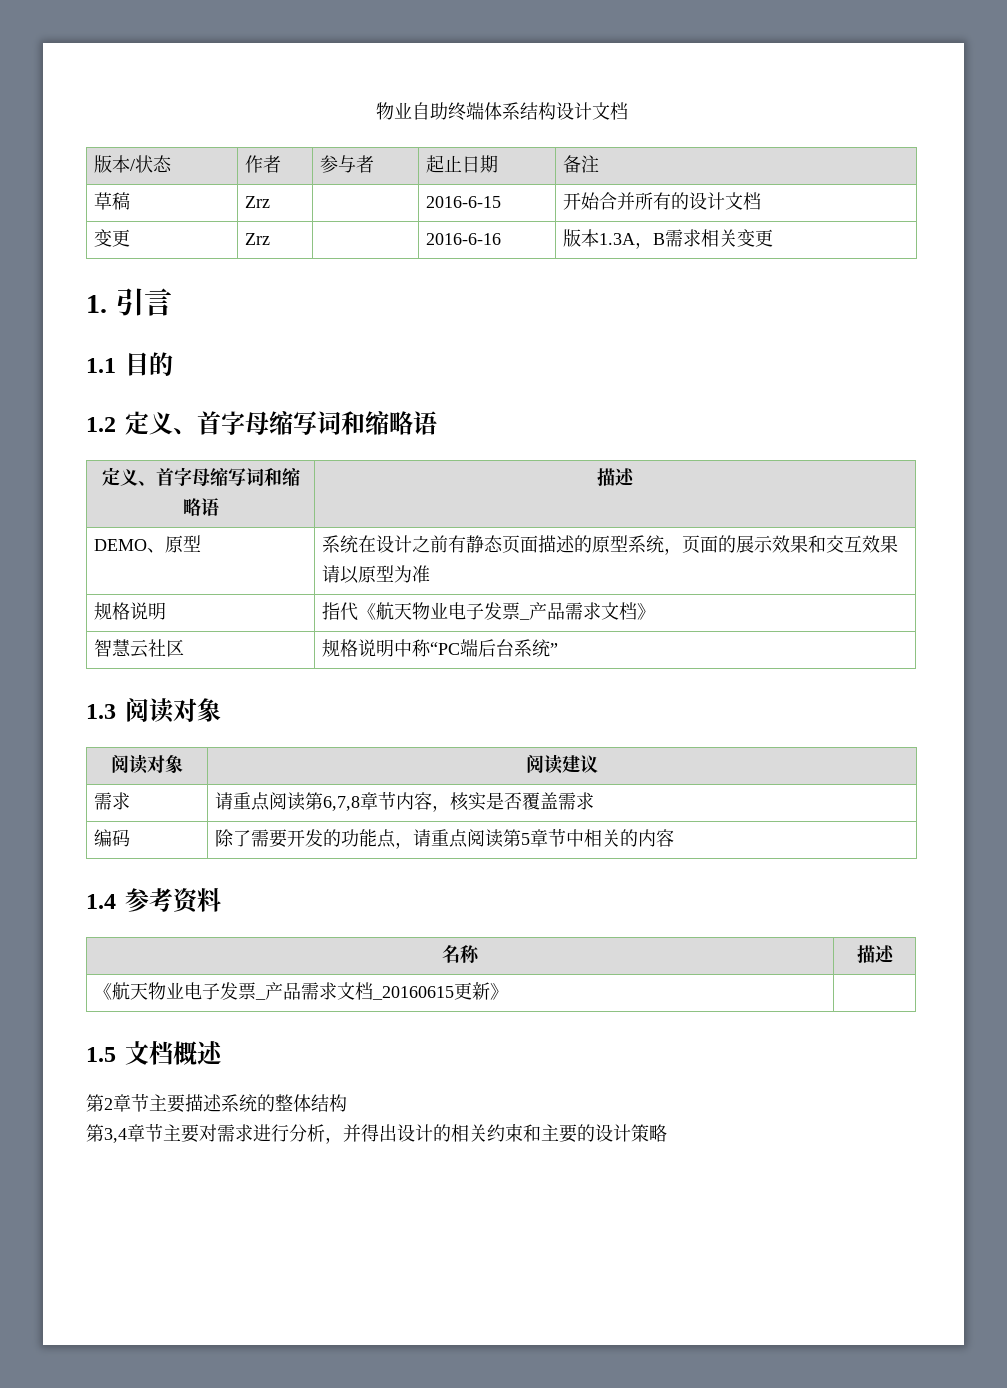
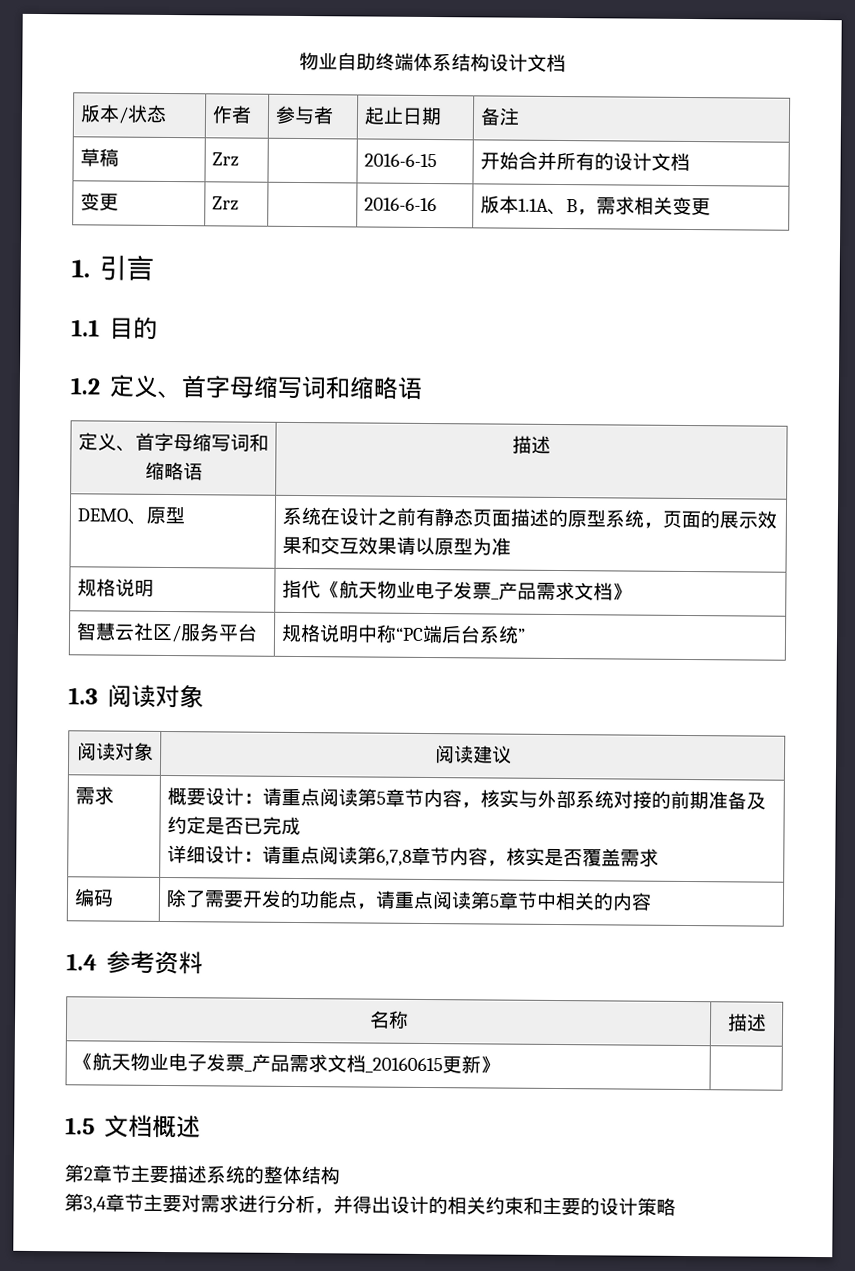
- 变更 | Zrz | | 2016-6-16 | 版本1.3A，B需求相关变更
+ 变更 | Zrz | | 2016-6-16 | 版本1.1A、B，需求相关变更
- 智慧云社区 | 规格说明中称“PC端后台系统”
+ 智慧云社区/服务平台 | 规格说明中称“PC端后台系统”
- 需求 | 请重点阅读第6,7,8章节内容，核实是否覆盖需求
+ 需求 | 概要设计：请重点阅读第5章节内容，核实与外部系统对接的前期准备及约定是否已完成
+ 详细设计：请重点阅读第6,7,8章节内容，核实是否覆盖需求

